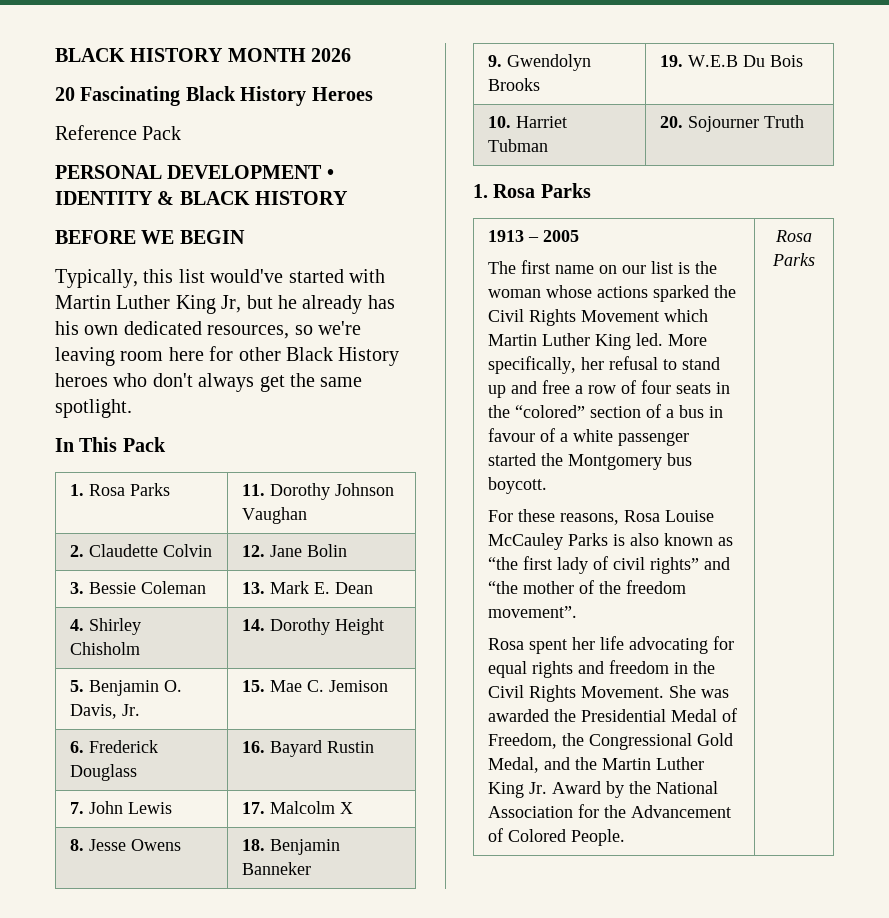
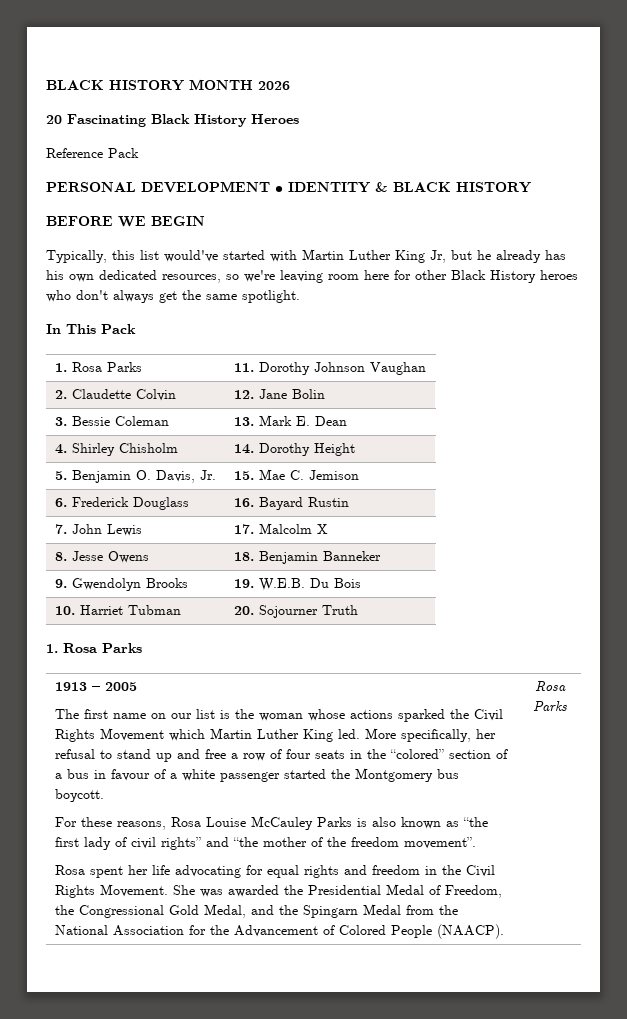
- 9. Gwendolyn Brooks | 19. W.E.B Du Bois
+ 9. Gwendolyn Brooks | 19. W.E.B. Du Bois
- She was awarded the Presidential Medal of Freedom, the Congressional Gold Medal, and the Martin Luther King Jr. Award by the National Association for the Advancement of Colored People.
+ She was awarded the Presidential Medal of Freedom, the Congressional Gold Medal, and the Spingarn Medal from the National Association for the Advancement of Colored People (NAACP).

